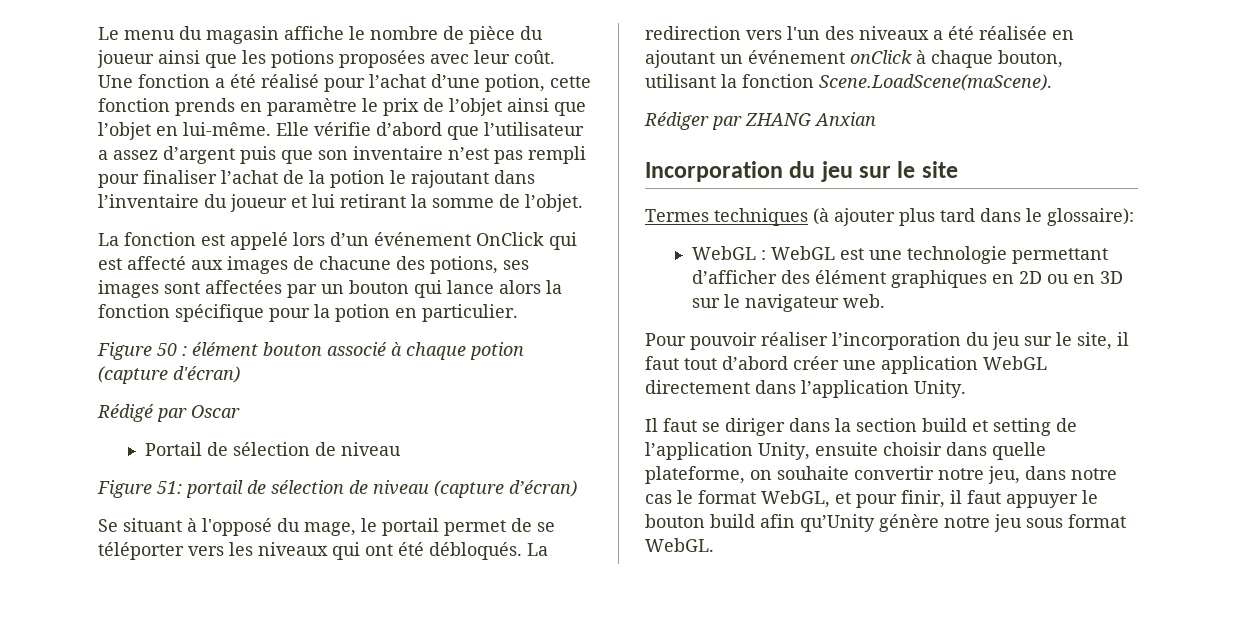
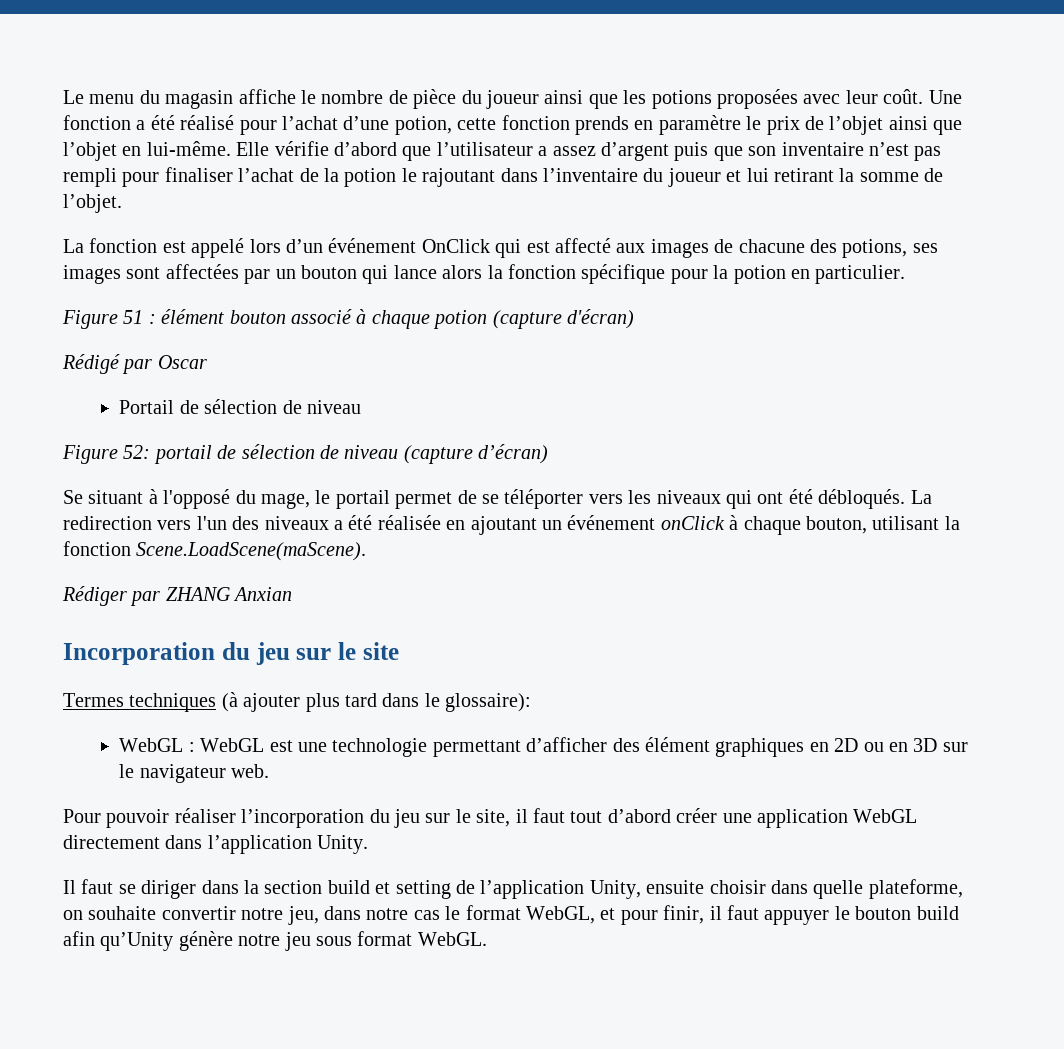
- Figure 50 : élément bouton associé à chaque potion (capture d'écran)
+ Figure 51 : élément bouton associé à chaque potion (capture d'écran)
- Figure 51: portail de sélection de niveau (capture d’écran)
+ Figure 52: portail de sélection de niveau (capture d’écran)

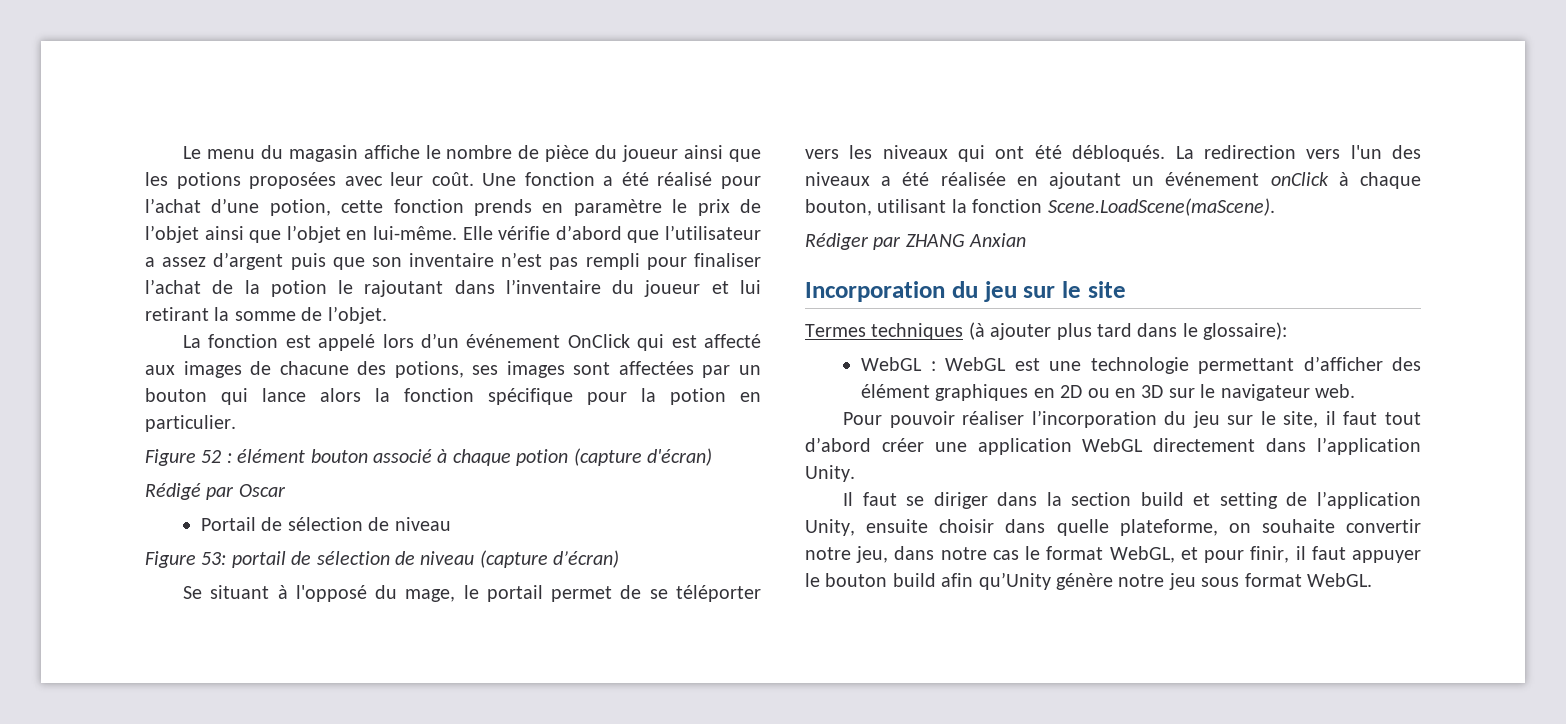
- Figure 51 : élément bouton associé à chaque potion (capture d'écran)
+ Figure 52 : élément bouton associé à chaque potion (capture d'écran)
- Figure 52: portail de sélection de niveau (capture d’écran)
+ Figure 53: portail de sélection de niveau (capture d’écran)

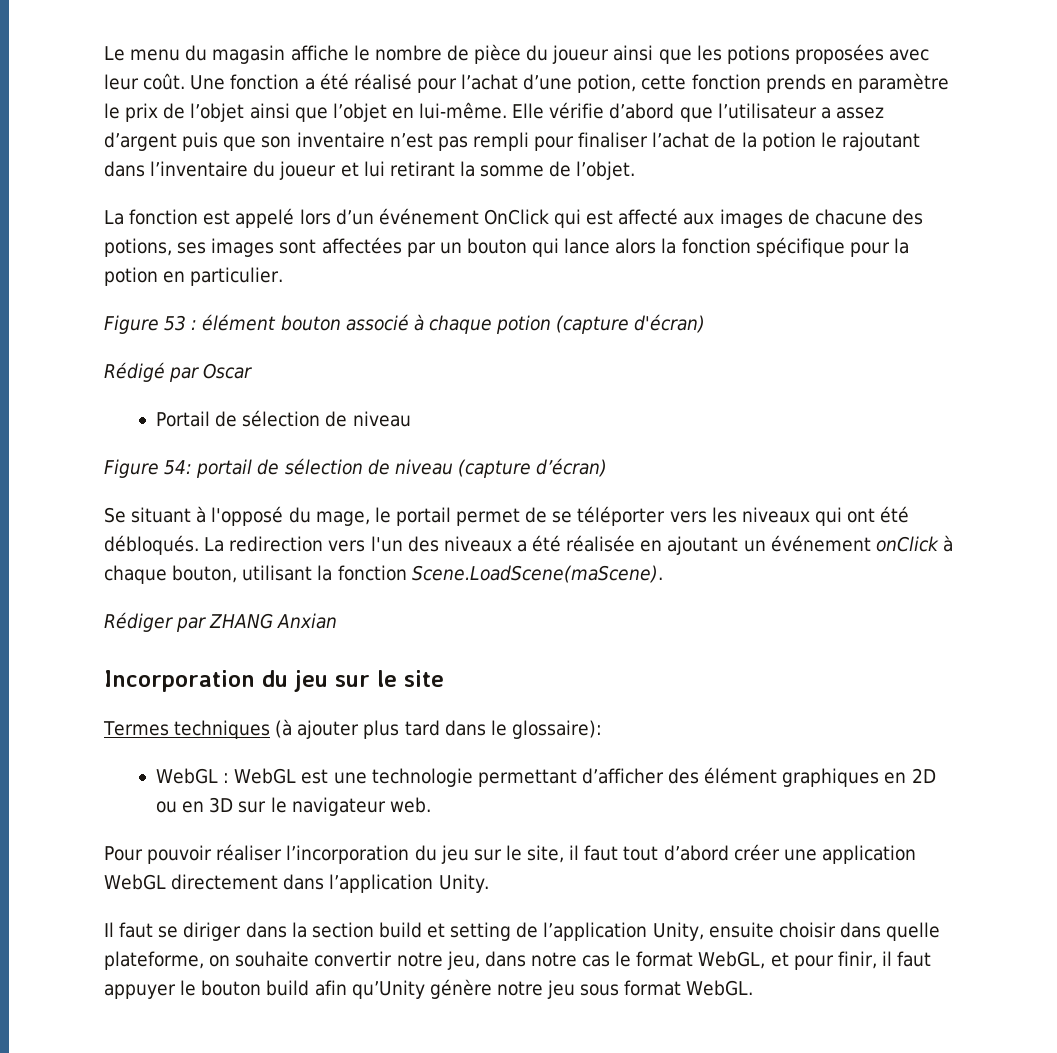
- Figure 52 : élément bouton associé à chaque potion (capture d'écran)
+ Figure 53 : élément bouton associé à chaque potion (capture d'écran)
- Figure 53: portail de sélection de niveau (capture d’écran)
+ Figure 54: portail de sélection de niveau (capture d’écran)

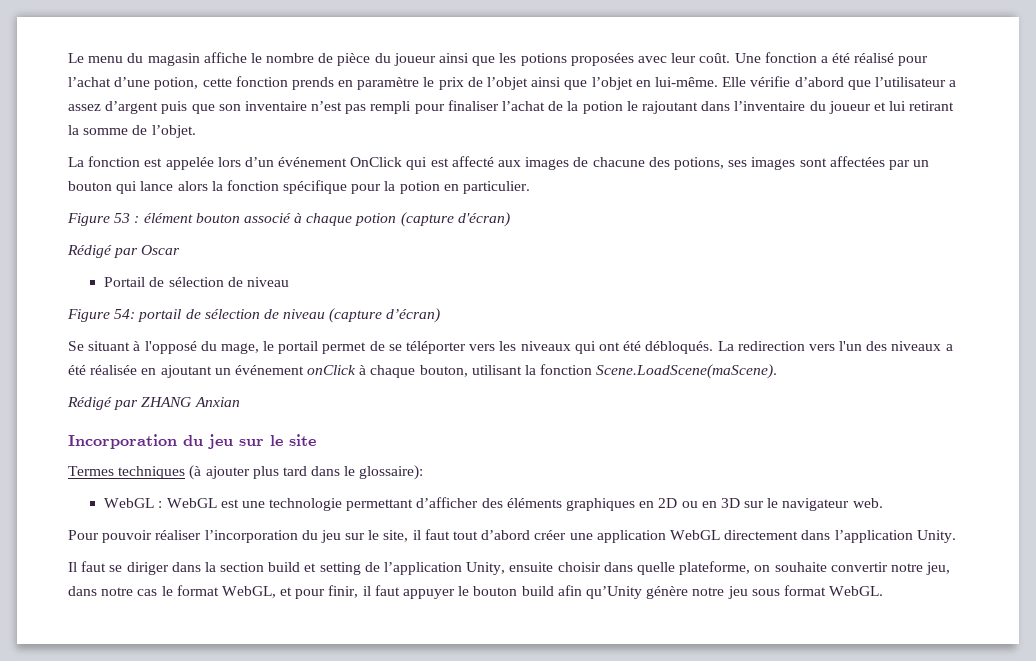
- La fonction est appelé lors d’un événement OnClick qui est affecté aux images de chacune des potions, ses images sont affectées par un bouton qui lance alors la fonction spécifique pour la potion en particulier.
+ La fonction est appelée lors d’un événement OnClick qui est affecté aux images de chacune des potions, ses images sont affectées par un bouton qui lance alors la fonction spécifique pour la potion en particulier.
- Rédiger par ZHANG Anxian
+ Rédigé par ZHANG Anxian
- WebGL : WebGL est une technologie permettant d’afficher des élément graphiques en 2D ou en 3D sur le navigateur web.
+ WebGL : WebGL est une technologie permettant d’afficher des éléments graphiques en 2D ou en 3D sur le navigateur web.

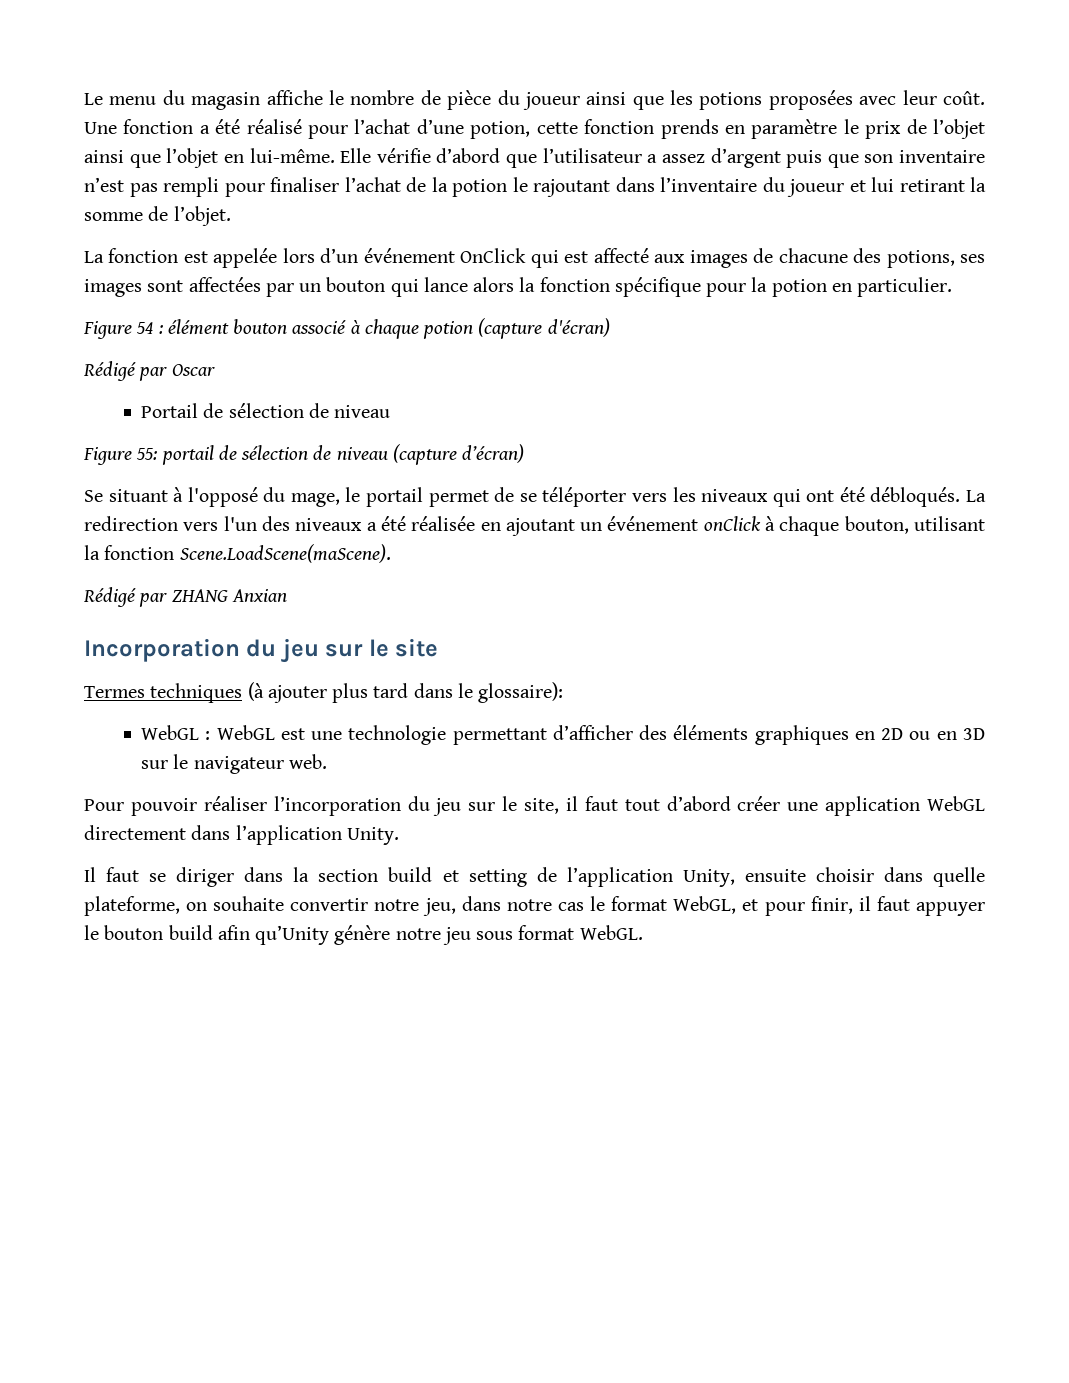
- Figure 53 : élément bouton associé à chaque potion (capture d'écran)
+ Figure 54 : élément bouton associé à chaque potion (capture d'écran)
- Figure 54: portail de sélection de niveau (capture d’écran)
+ Figure 55: portail de sélection de niveau (capture d’écran)

